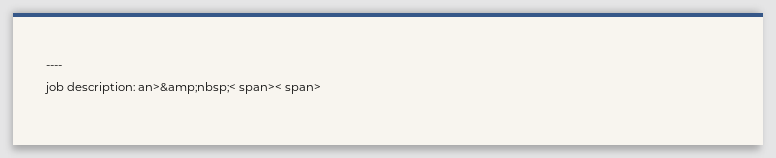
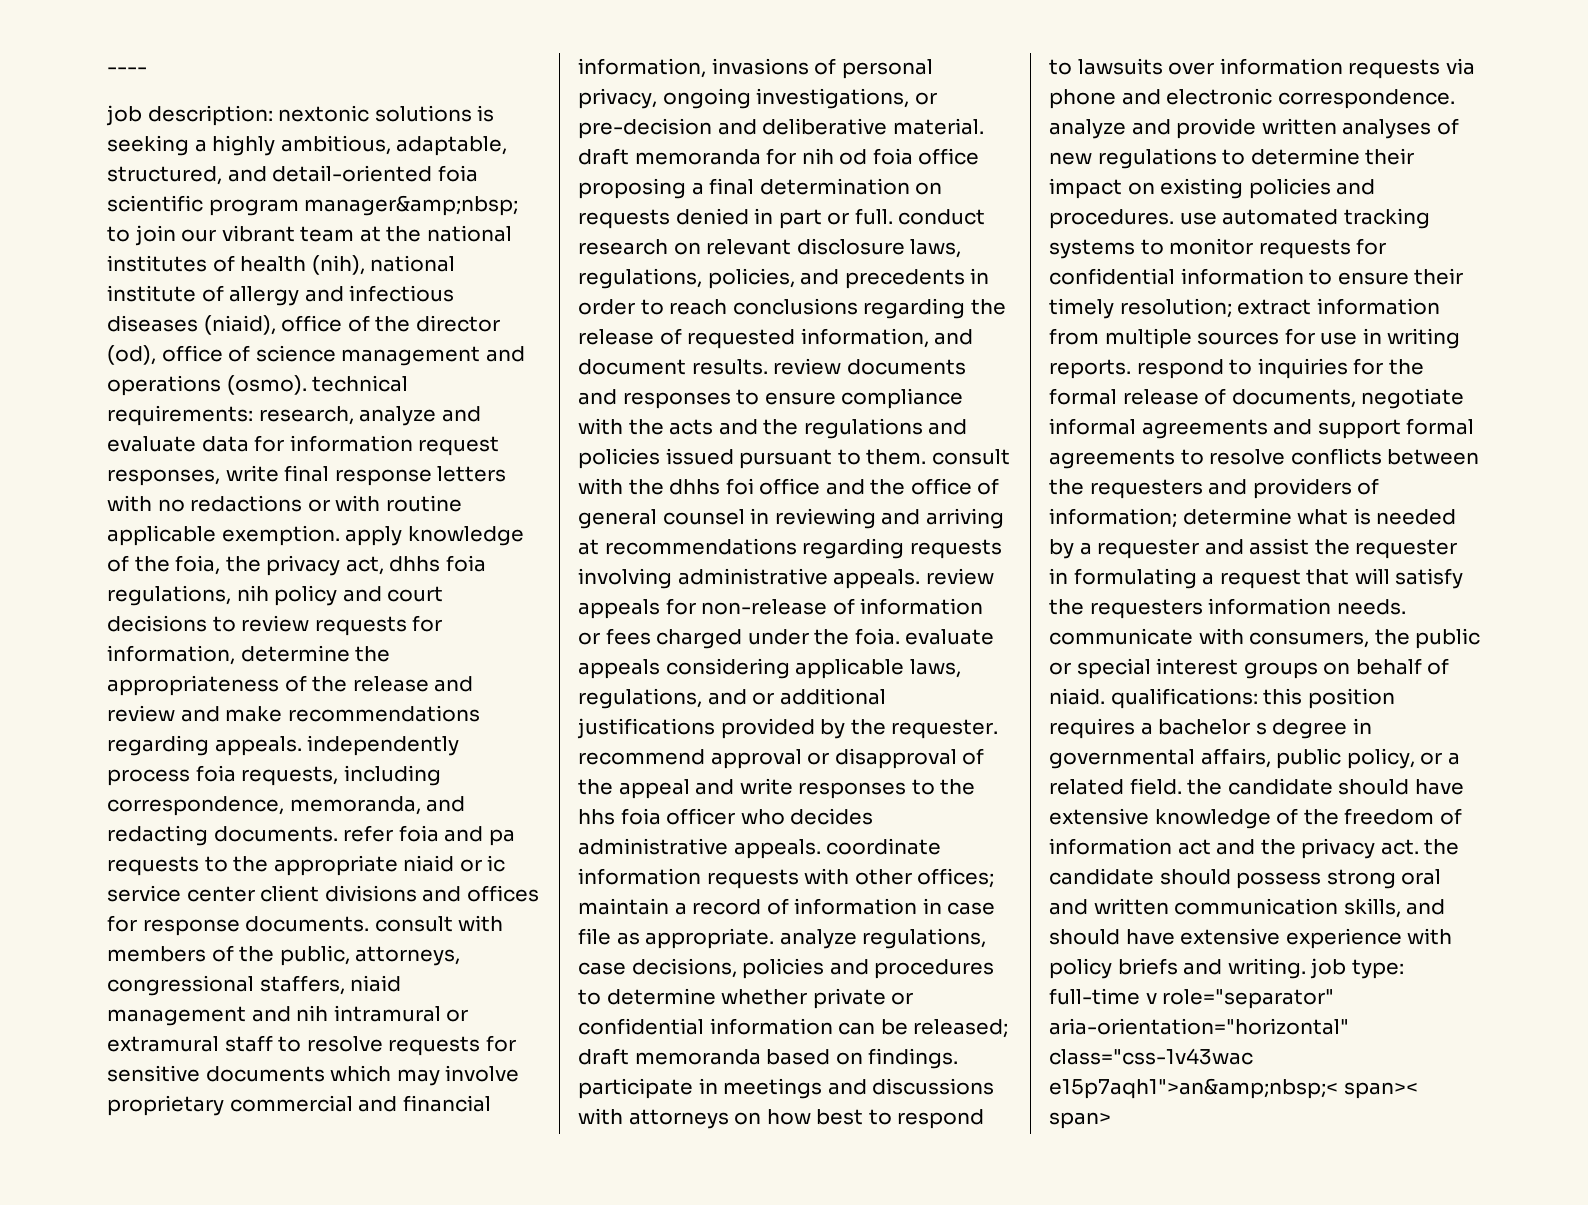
- job description: an>&amp;nbsp;< span>< span>
+ job description: nextonic solutions is seeking a highly ambitious, adaptable, structured, and detail-oriented foia scientific program manager&amp;nbsp; to join our vibrant team at the national institutes of health (nih), national institute of allergy and infectious diseases (niaid), office of the director (od), office of science management and operations (osmo). technical requirements: research, analyze and evaluate data for information request responses, write final response letters with no redactions or with routine applicable exemption. apply knowledge of the foia, the privacy act, dhhs foia regulations, nih policy and court decisions to review requests for information, determine the appropriateness of the release and review and make recommendations regarding appeals. independently process foia requests, including correspondence, memoranda, and redacting documents. refer foia and pa requests to the appropriate niaid or ic service center client divisions and offices for response documents. consult with members of the public, attorneys, congressional staffers, niaid management and nih intramural or extramural staff to resolve requests for sensitive documents which may involve proprietary commercial and financial information, invasions of personal privacy, ongoing investigations, or pre-decision and deliberative material. draft memoranda for nih od foia office proposing a final determination on requests denied in part or full. conduct research on relevant disclosure laws, regulations, policies, and precedents in order to reach conclusions regarding the release of requested information, and document results. review documents and responses to ensure compliance with the acts and the regulations and policies issued pursuant to them. consult with the dhhs foi office and the office of general counsel in reviewing and arriving at recommendations regarding requests involving administrative appeals. review appeals for non-release of information or fees charged under the foia. evaluate appeals considering applicable laws, regulations, and or additional justifications provided by the requester. recommend approval or disapproval of the appeal and write responses to the hhs foia officer who decides administrative appeals. coordinate information requests with other offices; maintain a record of information in case file as appropriate. analyze regulations, case decisions, policies and procedures to determine whether private or confidential information can be released; draft memoranda based on findings. participate in meetings and discussions with attorneys on how best to respond to lawsuits over information requests via phone and electronic correspondence. analyze and provide written analyses of new regulations to determine their impact on existing policies and procedures. use automated tracking systems to monitor requests for confidential information to ensure their timely resolution; extract information from multiple sources for use in writing reports. respond to inquiries for the formal release of documents, negotiate informal agreements and support formal agreements to resolve conflicts between the requesters and providers of information; determine what is needed by a requester and assist the requester in formulating a request that will satisfy the requesters information needs. communicate with consumers, the public or special interest groups on behalf of niaid. qualifications: this position requires a bachelor s degree in governmental affairs, public policy, or a related field. the candidate should have extensive knowledge of the freedom of information act and the privacy act. the candidate should possess strong oral and written communication skills, and should have extensive experience with policy briefs and writing. job type: full-time v role="separator" aria-orientation="horizontal" class="css-1v43wac e15p7aqh1">an&amp;nbsp;< span>< span>

